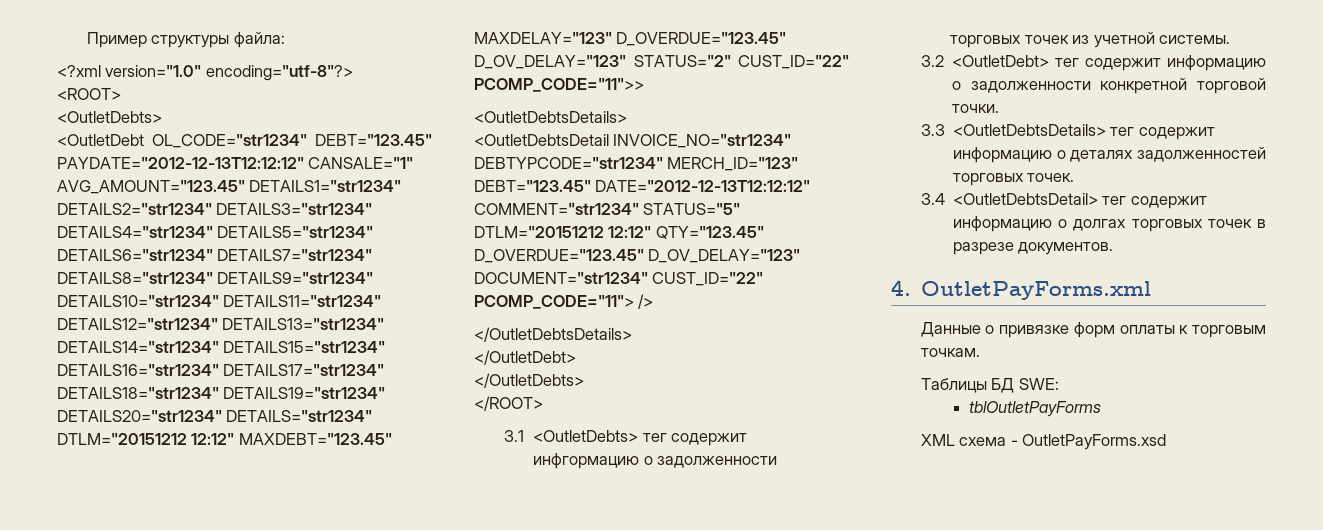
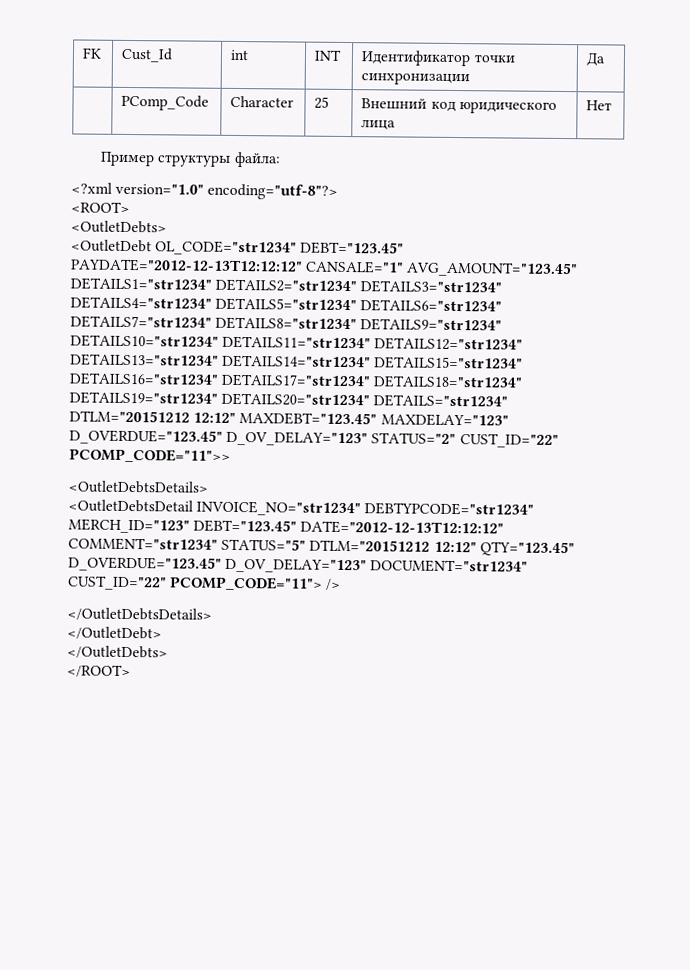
+ FK | Cust_Id | int | INT | Идентификатор точки синхронизации | Да
+ | PComp_Code | Character | 25 | Внешний код юридического лица | Нет
- 3.1 <OutletDebts> тег содержит инфгормацию о задолженности торговых точек из учетной системы.
- 3.2 <OutletDebt> тег содержит информацию о задолженности конкретной торговой точки.
- 3.3 <OutletDebtsDetails> тег содержит информацию о деталях задолженностей торговых точек.
- 3.4 <OutletDebtsDetail> тег содержит информацию о долгах торговых точек в разрезе документов.
- 4. OutletPayForms.xml
- Данные о привязке форм оплаты к торговым точкам.
- Таблицы БД SWE:
- tblOutletPayForms
- XML схема - OutletPayForms.xsd

